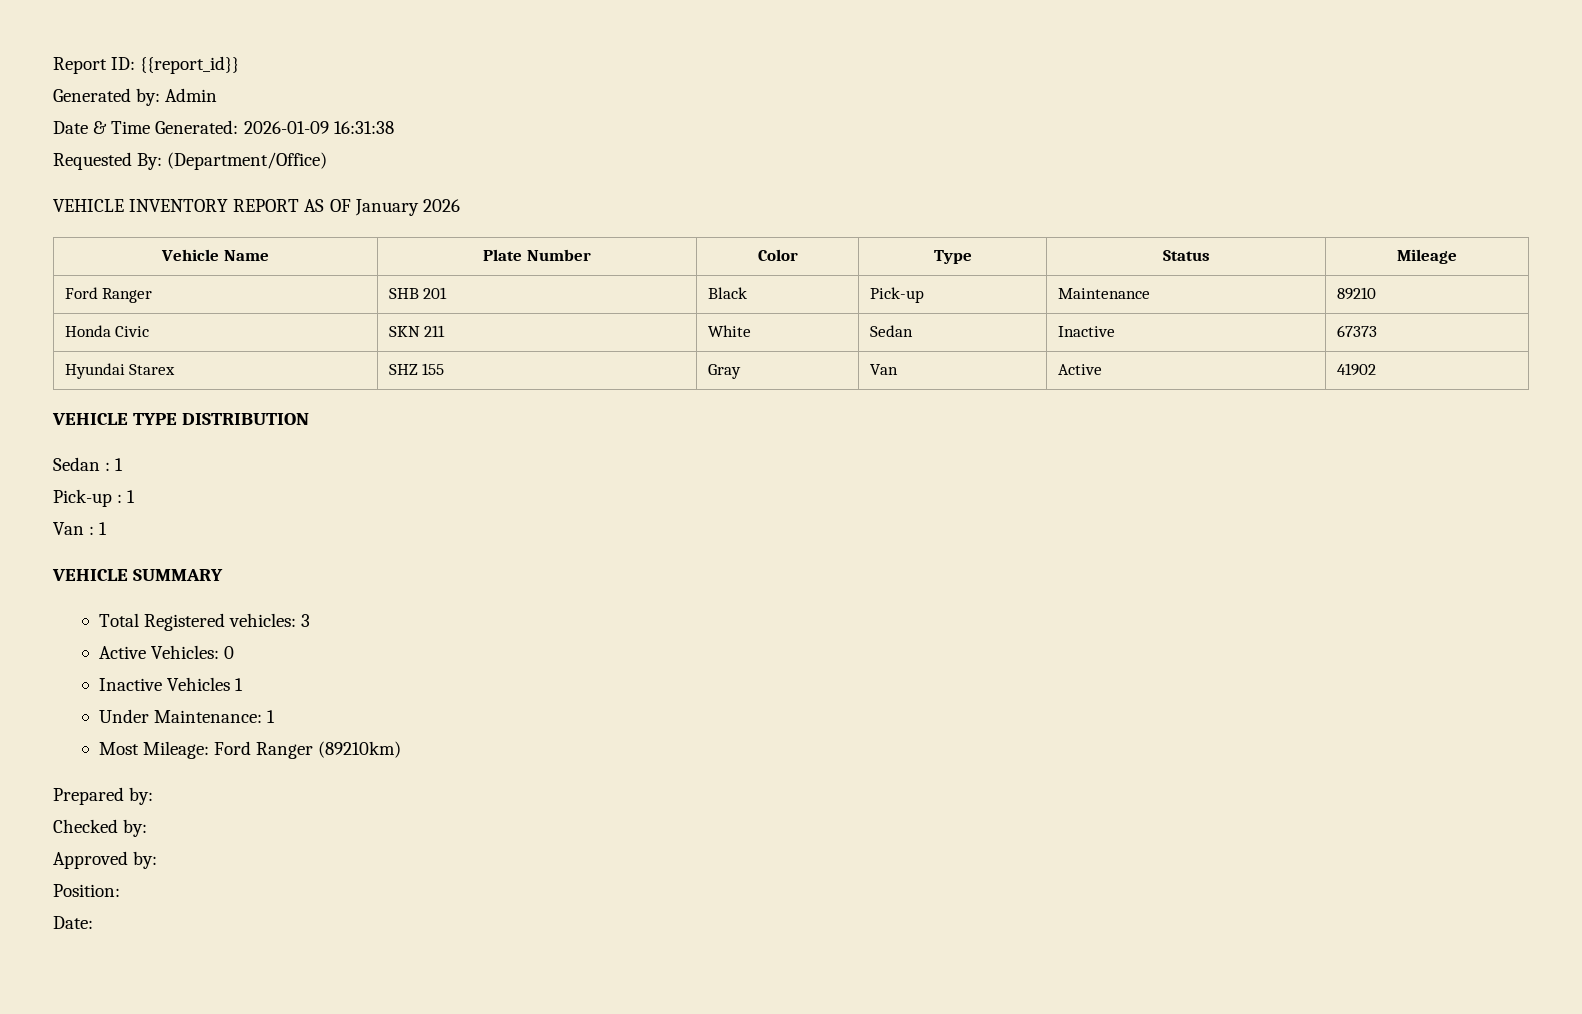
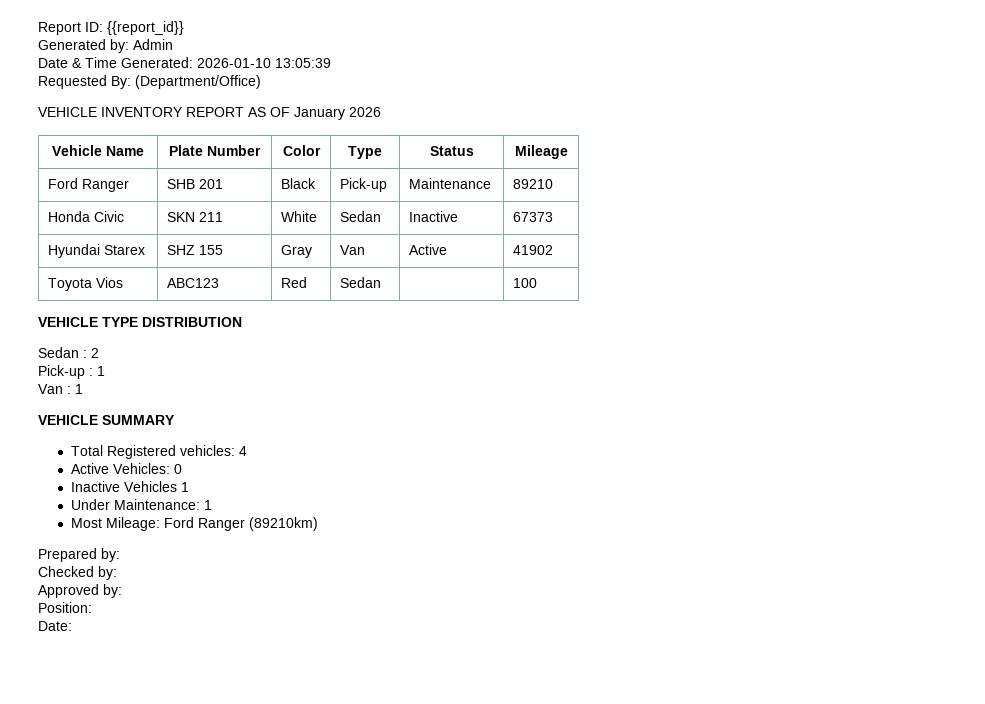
- Date & Time Generated: 2026-01-09 16:31:38
+ Date & Time Generated: 2026-01-10 13:05:39
+ Toyota Vios | ABC123 | Red | Sedan | | 100
- Sedan : 1
+ Sedan : 2
- Total Registered vehicles: 3
+ Total Registered vehicles: 4

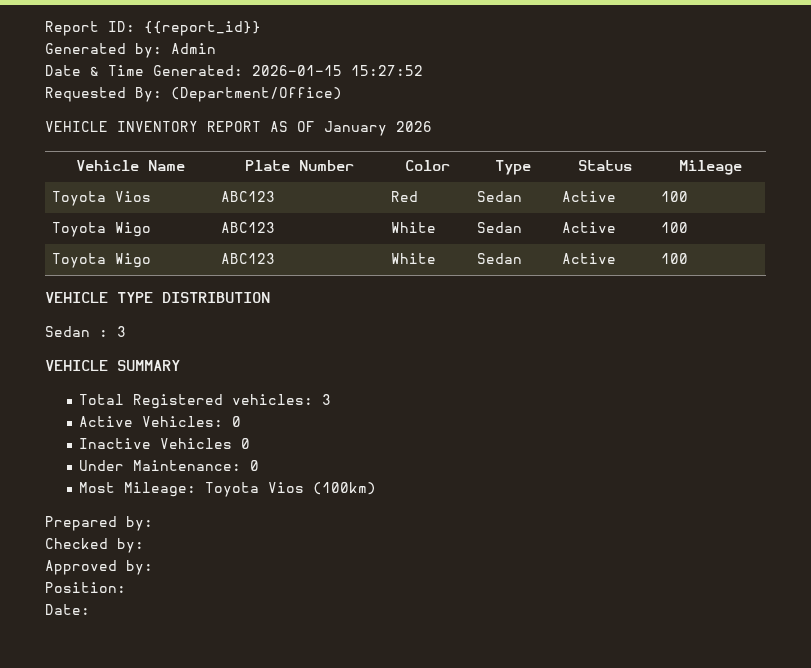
- Date & Time Generated: 2026-01-10 13:05:39
+ Date & Time Generated: 2026-01-15 15:27:52
- Ford Ranger | SHB 201 | Black | Pick-up | Maintenance | 89210
- Honda Civic | SKN 211 | White | Sedan | Inactive | 67373
- Hyundai Starex | SHZ 155 | Gray | Van | Active | 41902
- Toyota Vios | ABC123 | Red | Sedan | | 100
+ Toyota Vios | ABC123 | Red | Sedan | Active | 100
+ Toyota Wigo | ABC123 | White | Sedan | Active | 100
+ Toyota Wigo | ABC123 | White | Sedan | Active | 100
- Sedan : 2
- Pick-up : 1
- Van : 1
+ Sedan : 3
- Total Registered vehicles: 4
+ Total Registered vehicles: 3
- Inactive Vehicles 1
+ Inactive Vehicles 0
- Under Maintenance: 1
+ Under Maintenance: 0
- Most Mileage: Ford Ranger (89210km)
+ Most Mileage: Toyota Vios (100km)

